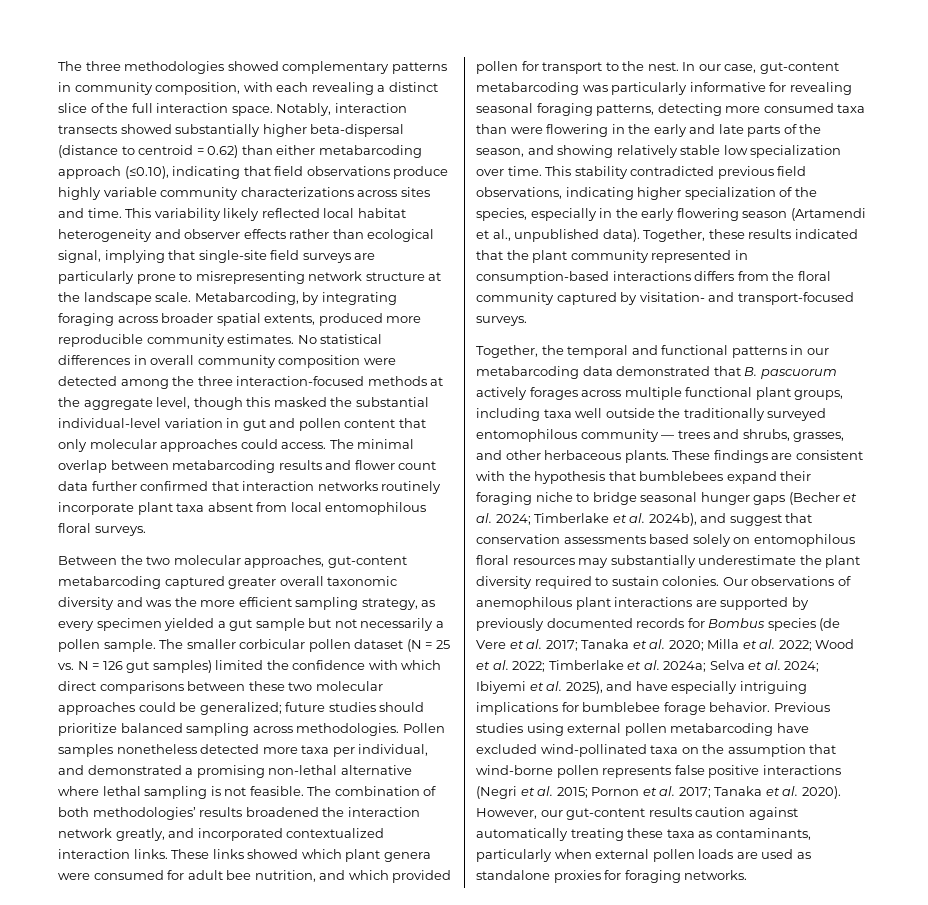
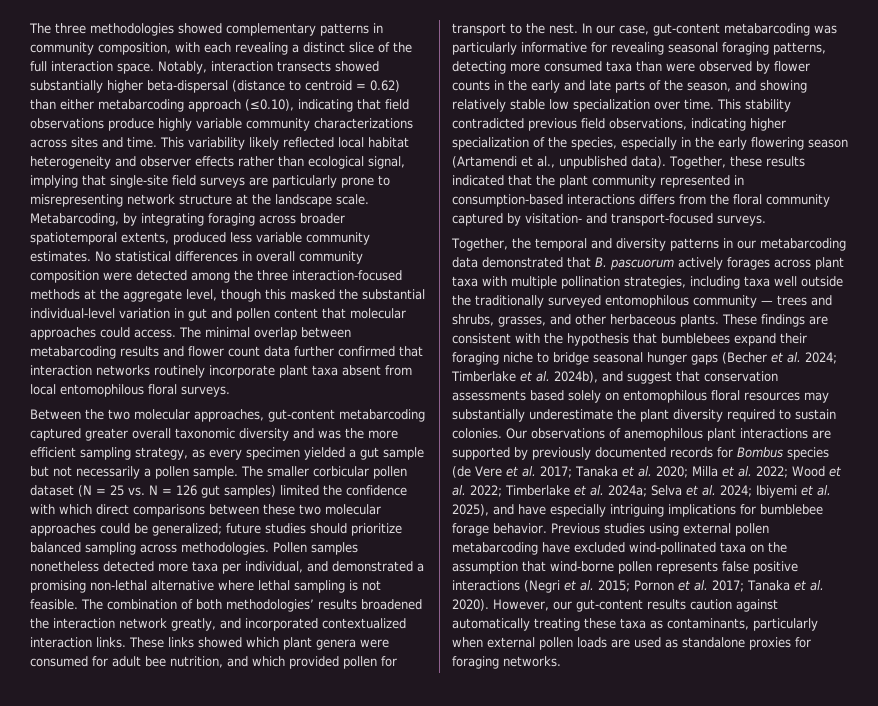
- Metabarcoding, by integrating foraging across broader spatial extents, produced more reproducible community estimates.
+ Metabarcoding, by integrating foraging across broader spatiotemporal extents, produced less variable community estimates.
- No statistical differences in overall community composition were detected among the three interaction-focused methods at the aggregate level, though this masked the substantial individual-level variation in gut and pollen content that only molecular approaches could access.
+ No statistical differences in overall community composition were detected among the three interaction-focused methods at the aggregate level, though this masked the substantial individual-level variation in gut and pollen content that molecular approaches could access.
- In our case, gut-content metabarcoding was particularly informative for revealing seasonal foraging patterns, detecting more consumed taxa than were flowering in the early and late parts of the season, and showing relatively stable low specialization over time.
+ In our case, gut-content metabarcoding was particularly informative for revealing seasonal foraging patterns, detecting more consumed taxa than were observed by flower counts in the early and late parts of the season, and showing relatively stable low specialization over time.
- Together, the temporal and functional patterns in our metabarcoding data demonstrated that B. pascuorum actively forages across multiple functional plant groups, including taxa well outside the traditionally surveyed entomophilous community — trees and shrubs, grasses, and other herbaceous plants.
+ Together, the temporal and diversity patterns in our metabarcoding data demonstrated that B. pascuorum actively forages across plant taxa with multiple pollination strategies, including taxa well outside the traditionally surveyed entomophilous community — trees and shrubs, grasses, and other herbaceous plants.

